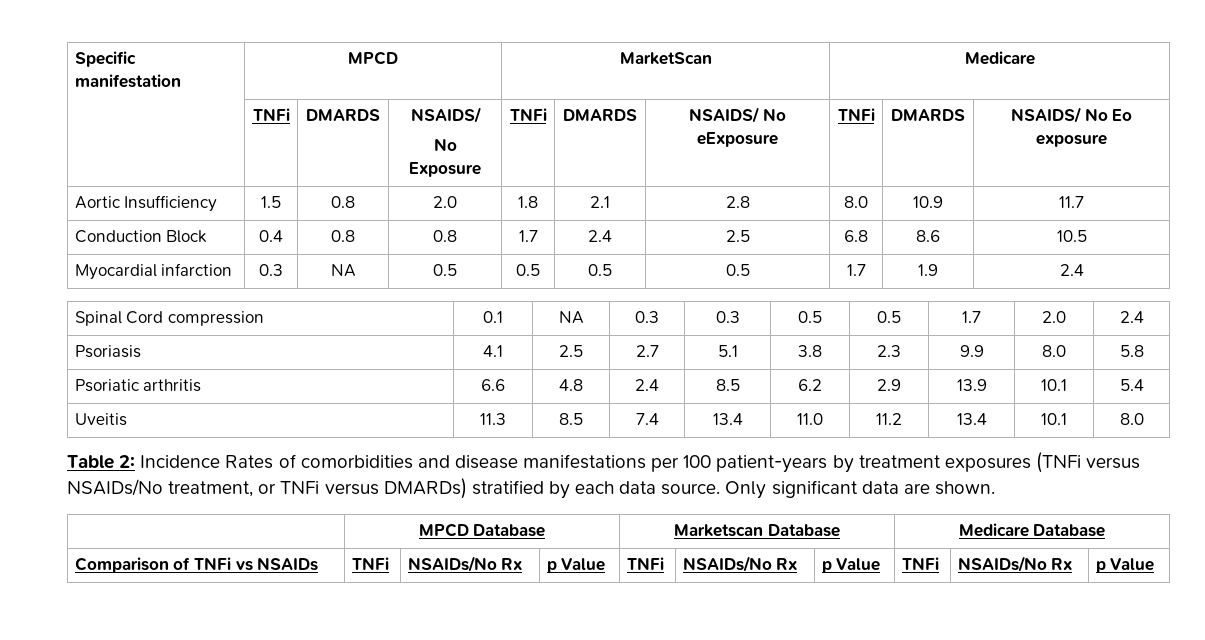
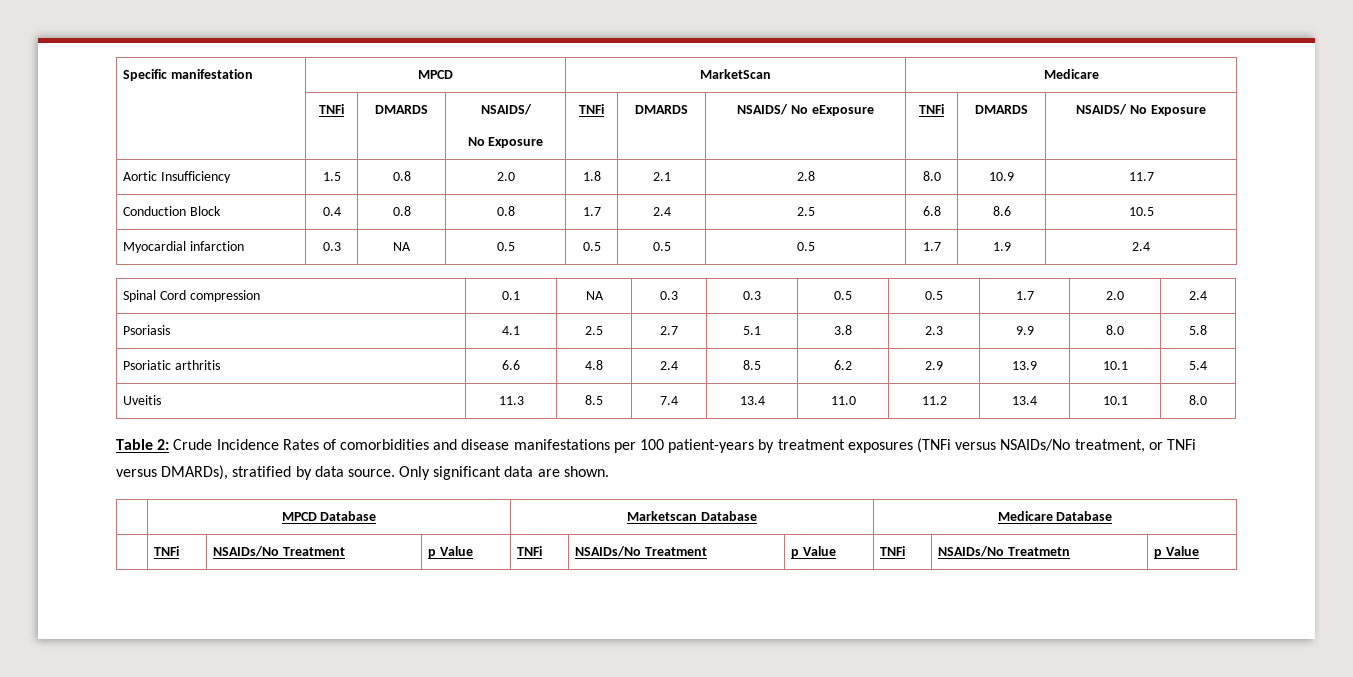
  Specific manifestation | MPCD | MarketScan | Medicare
  | TNFi | DMARDS | NSAIDS/
- No Exposure | TNFi | DMARDS | NSAIDS/ No eExposure | TNFi | DMARDS | NSAIDS/ No Eo exposure
+ No Exposure | TNFi | DMARDS | NSAIDS/ No eExposure | TNFi | DMARDS | NSAIDS/ No Exposure
- Table 2: Incidence Rates of comorbidities and disease manifestations per 100 patient-years by treatment exposures (TNFi versus NSAIDs/No treatment, or TNFi versus DMARDs) stratified by each data source.
+ Table 2: Crude Incidence Rates of comorbidities and disease manifestations per 100 patient-years by treatment exposures (TNFi versus NSAIDs/No treatment, or TNFi versus DMARDs), stratified by data source.
- Comparison of TNFi vs NSAIDs | TNFi | NSAIDs/No Rx | p Value | TNFi | NSAIDs/No Rx | p Value | TNFi | NSAIDs/No Rx | p Value
+ | TNFi | NSAIDs/No Treatment | p Value | TNFi | NSAIDs/No Treatment | p Value | TNFi | NSAIDs/No Treatmetn | p Value

